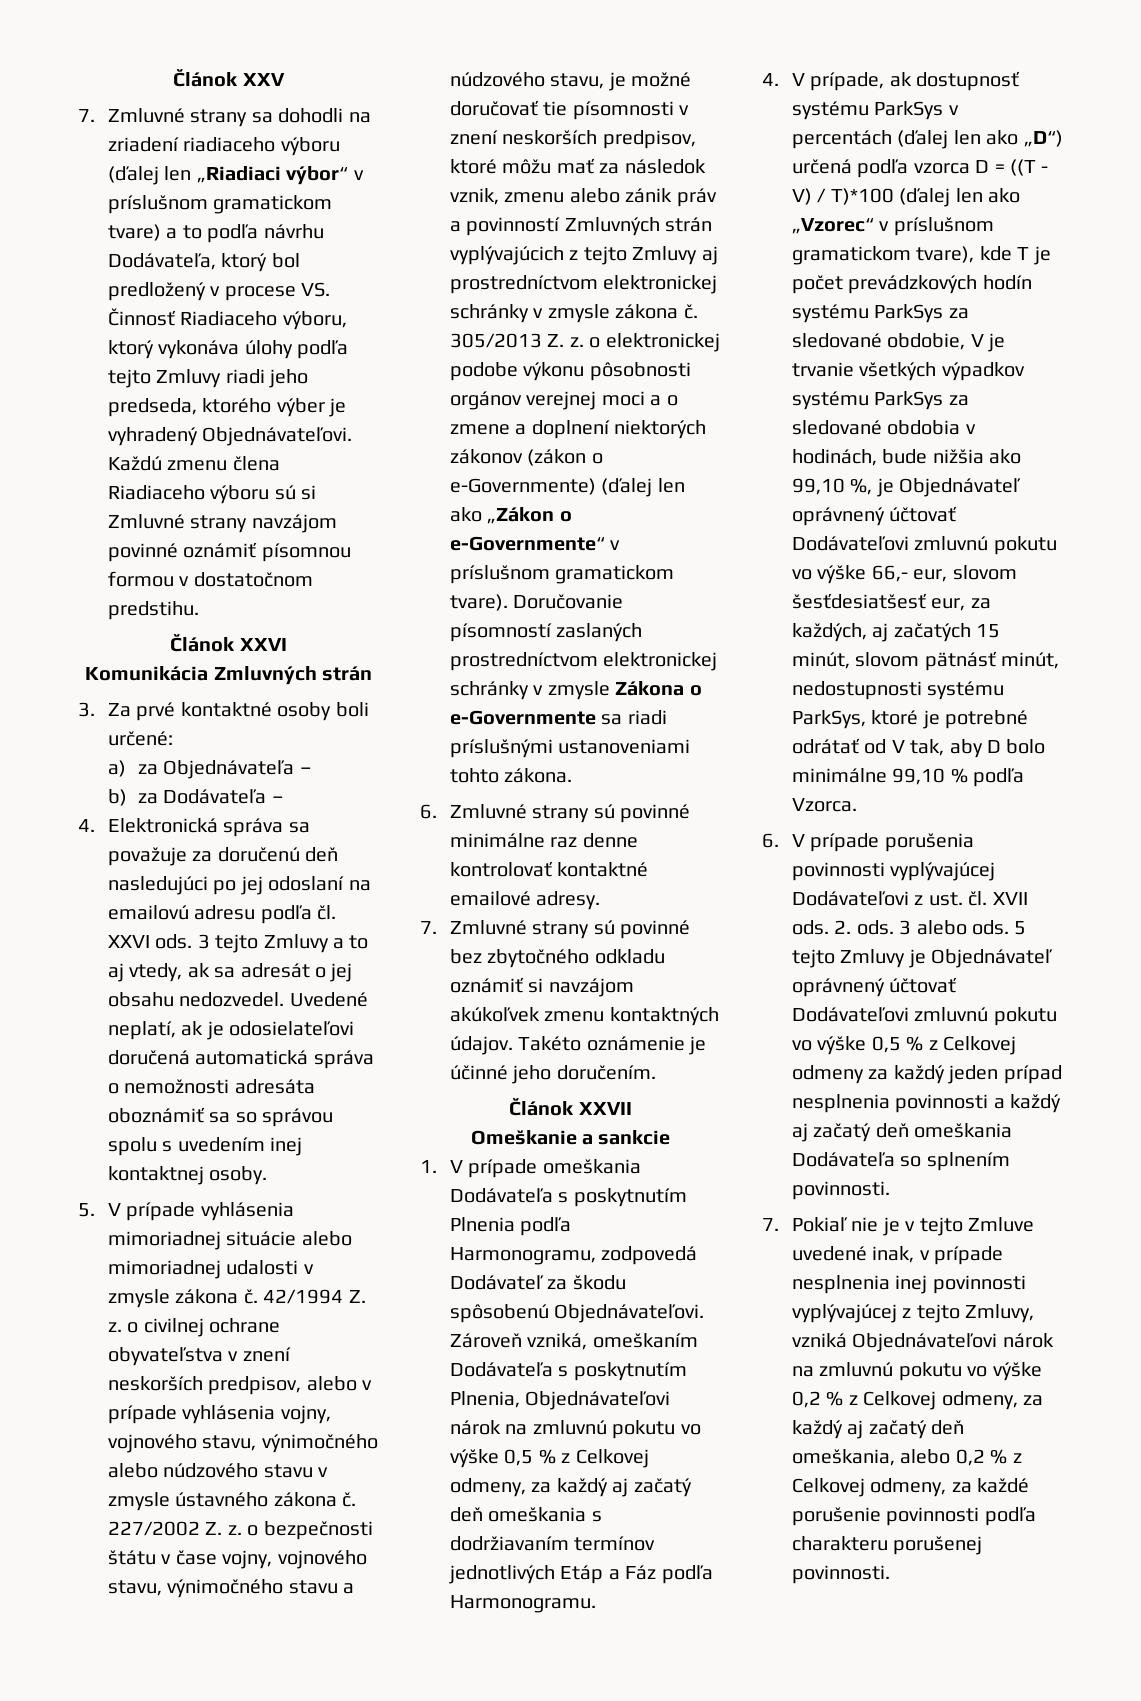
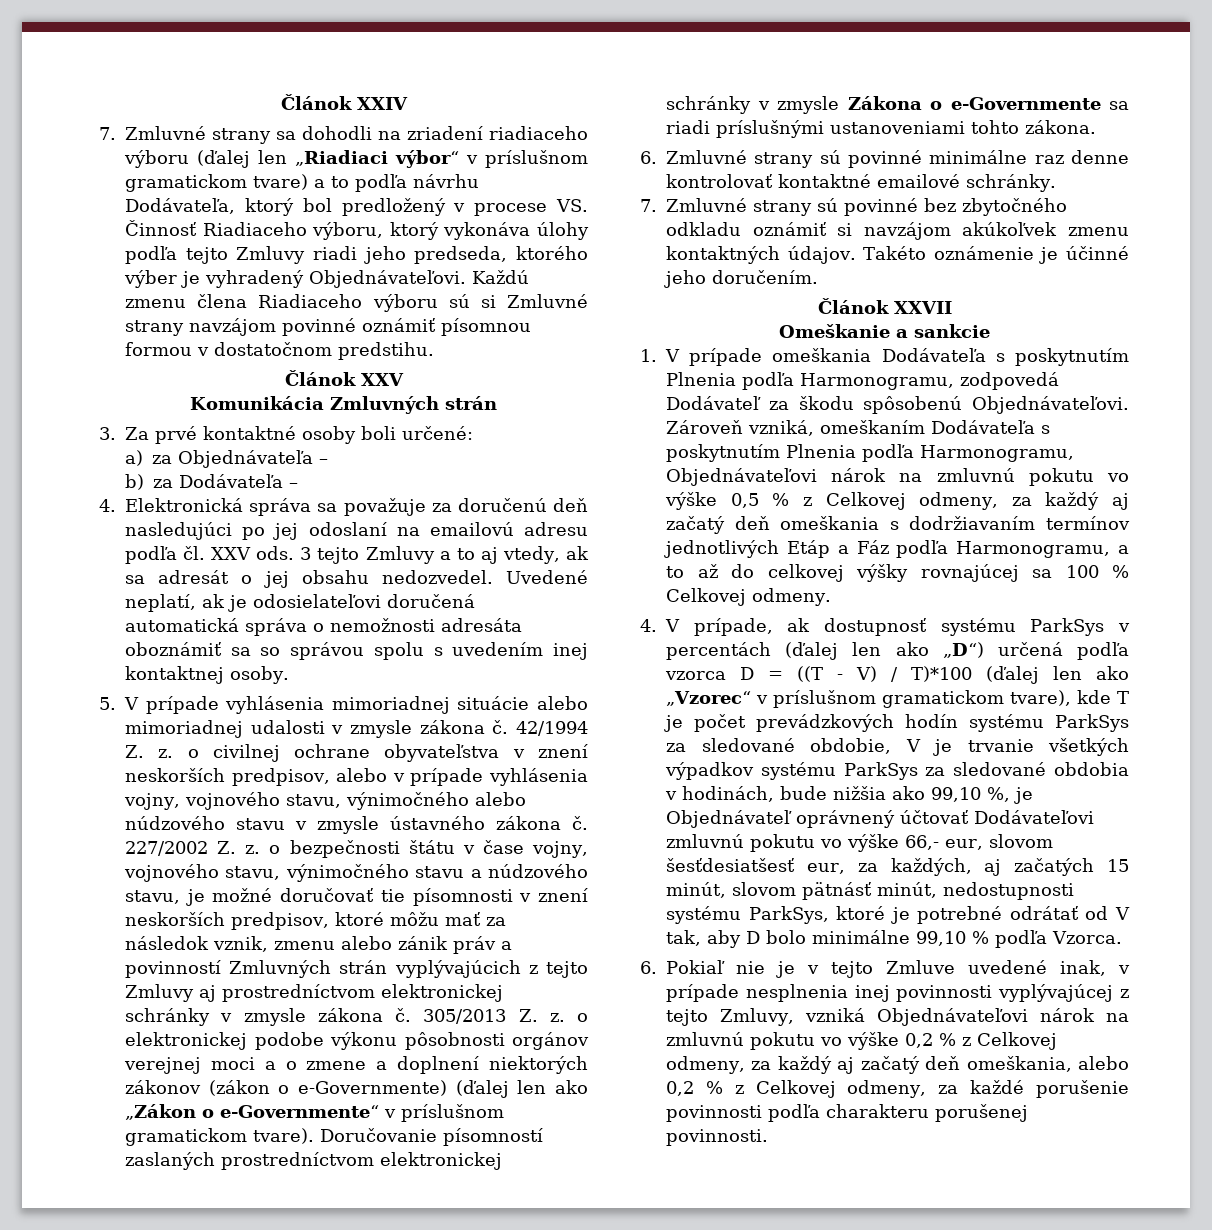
- Článok XXV
+ Článok XXIV
- Článok XXVI
+ Článok XXV
- 4. Elektronická správa sa považuje za doručenú deň nasledujúci po jej odoslaní na emailovú adresu podľa čl. XXVI ods.
+ 4. Elektronická správa sa považuje za doručenú deň nasledujúci po jej odoslaní na emailovú adresu podľa čl. XXV ods.
- 6. Zmluvné strany sú povinné minimálne raz denne kontrolovať kontaktné emailové adresy.
+ 6. Zmluvné strany sú povinné minimálne raz denne kontrolovať kontaktné emailové schránky.
- Zároveň vzniká, omeškaním Dodávateľa s poskytnutím Plnenia, Objednávateľovi nárok na zmluvnú pokutu vo výške 0,5 % z Celkovej odmeny, za každý aj začatý deň omeškania s dodržiavaním termínov jednotlivých Etáp a Fáz podľa Harmonogramu.
+ Zároveň vzniká, omeškaním Dodávateľa s poskytnutím Plnenia podľa Harmonogramu, Objednávateľovi nárok na zmluvnú pokutu vo výške 0,5 % z Celkovej odmeny, za každý aj začatý deň omeškania s dodržiavaním termínov jednotlivých Etáp a Fáz podľa Harmonogramu, a to až do celkovej výšky rovnajúcej sa 100 % Celkovej odmeny.
- 6. V prípade porušenia povinnosti vyplývajúcej Dodávateľovi z ust. čl. XVII ods. 2. ods. 3 alebo ods. 5 tejto Zmluvy je Objednávateľ oprávnený účtovať Dodávateľovi zmluvnú pokutu vo výške 0,5 % z Celkovej odmeny za každý jeden prípad nesplnenia povinnosti a každý aj začatý deň omeškania Dodávateľa so splnením povinnosti.
- 7. Pokiaľ nie je v tejto Zmluve uvedené inak, v prípade nesplnenia inej povinnosti vyplývajúcej z tejto Zmluvy, vzniká Objednávateľovi nárok na zmluvnú pokutu vo výške 0,2 % z Celkovej odmeny, za každý aj začatý deň omeškania, alebo 0,2 % z Celkovej odmeny, za každé porušenie povinnosti podľa charakteru porušenej povinnosti.
+ 6. Pokiaľ nie je v tejto Zmluve uvedené inak, v prípade nesplnenia inej povinnosti vyplývajúcej z tejto Zmluvy, vzniká Objednávateľovi nárok na zmluvnú pokutu vo výške 0,2 % z Celkovej odmeny, za každý aj začatý deň omeškania, alebo 0,2 % z Celkovej odmeny, za každé porušenie povinnosti podľa charakteru porušenej povinnosti.

